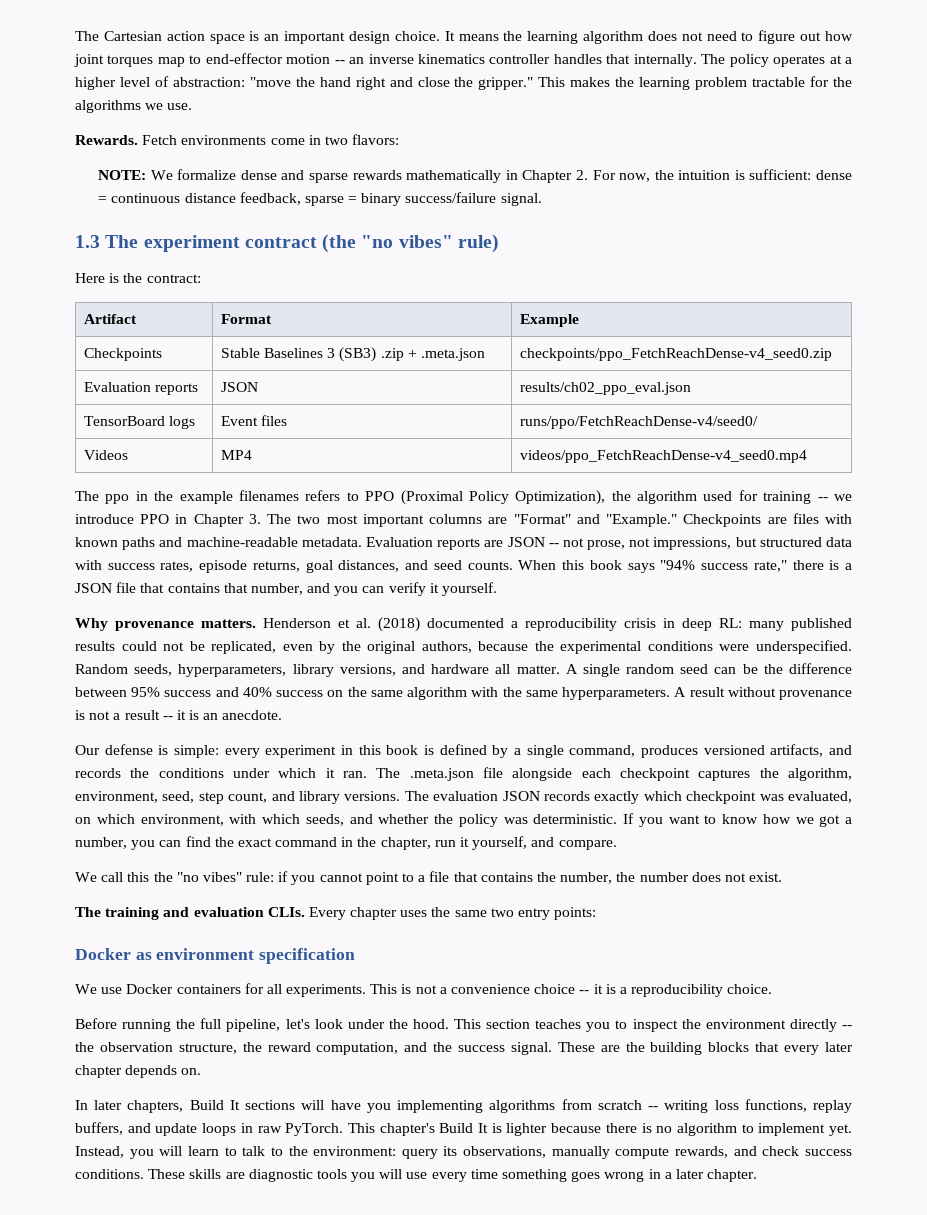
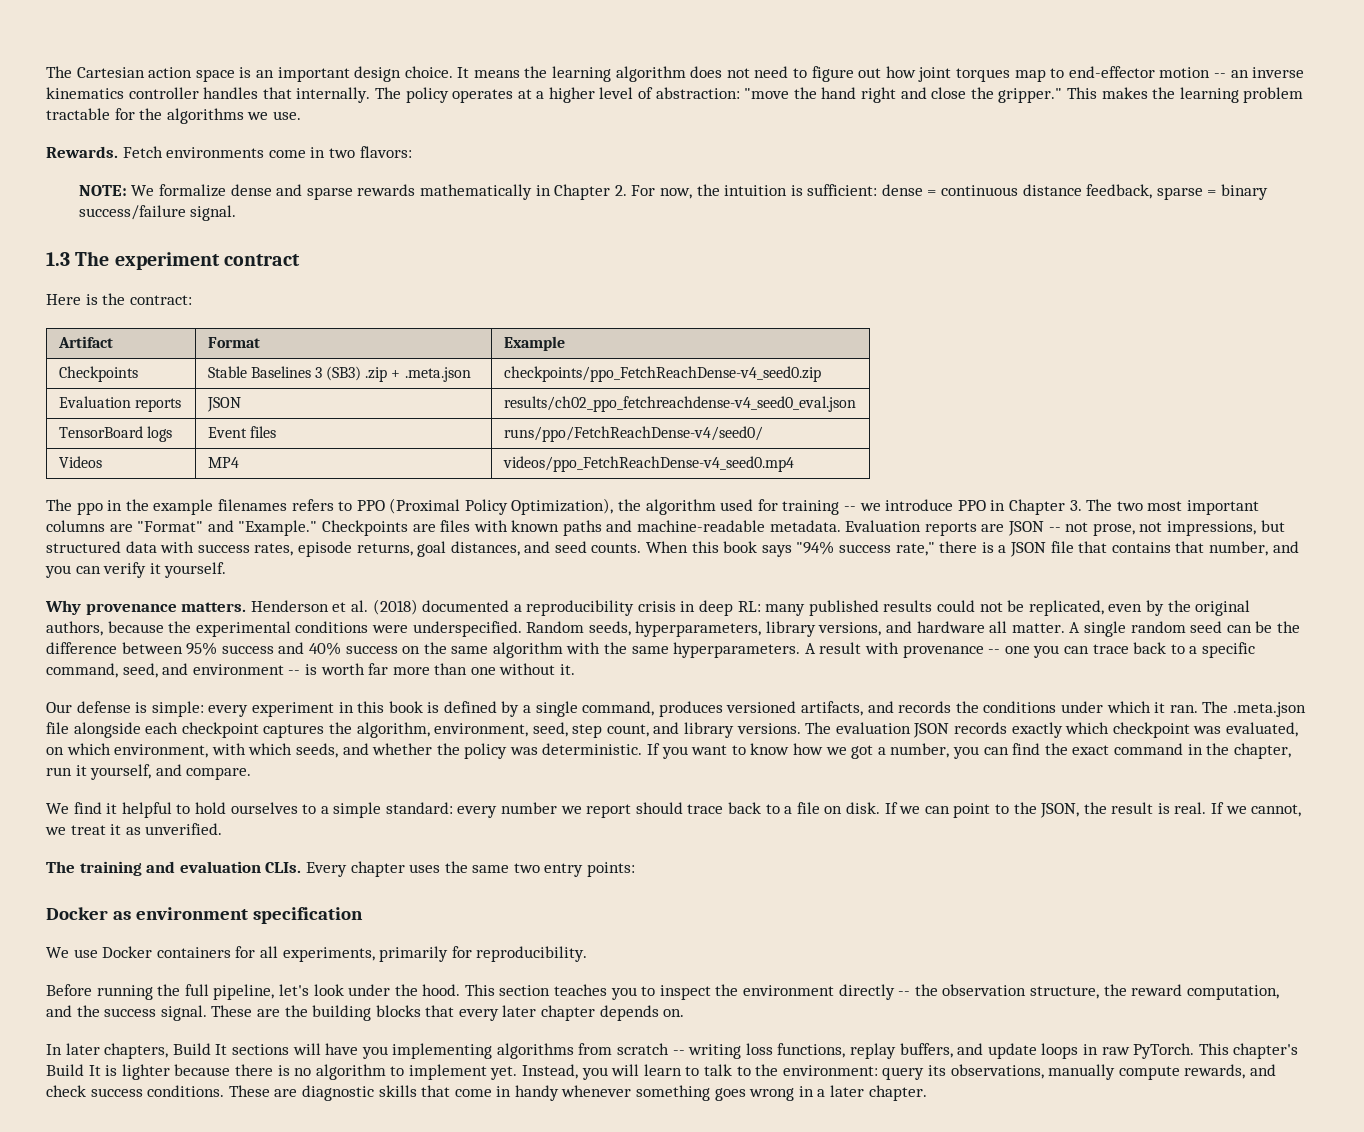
- 1.3 The experiment contract (the "no vibes" rule)
+ 1.3 The experiment contract
- Evaluation reports | JSON | results/ch02_ppo_eval.json
+ Evaluation reports | JSON | results/ch02_ppo_fetchreachdense-v4_seed0_eval.json
- A result without provenance is not a result -- it is an anecdote.
+ A result with provenance -- one you can trace back to a specific command, seed, and environment -- is worth far more than one without it.
- We call this the "no vibes" rule: if you cannot point to a file that contains the number, the number does not exist.
+ We find it helpful to hold ourselves to a simple standard: every number we report should trace back to a file on disk. If we can point to the JSON, the result is real. If we cannot, we treat it as unverified.
- We use Docker containers for all experiments. This is not a convenience choice -- it is a reproducibility choice.
+ We use Docker containers for all experiments, primarily for reproducibility.
- These skills are diagnostic tools you will use every time something goes wrong in a later chapter.
+ These are diagnostic skills that come in handy whenever something goes wrong in a later chapter.

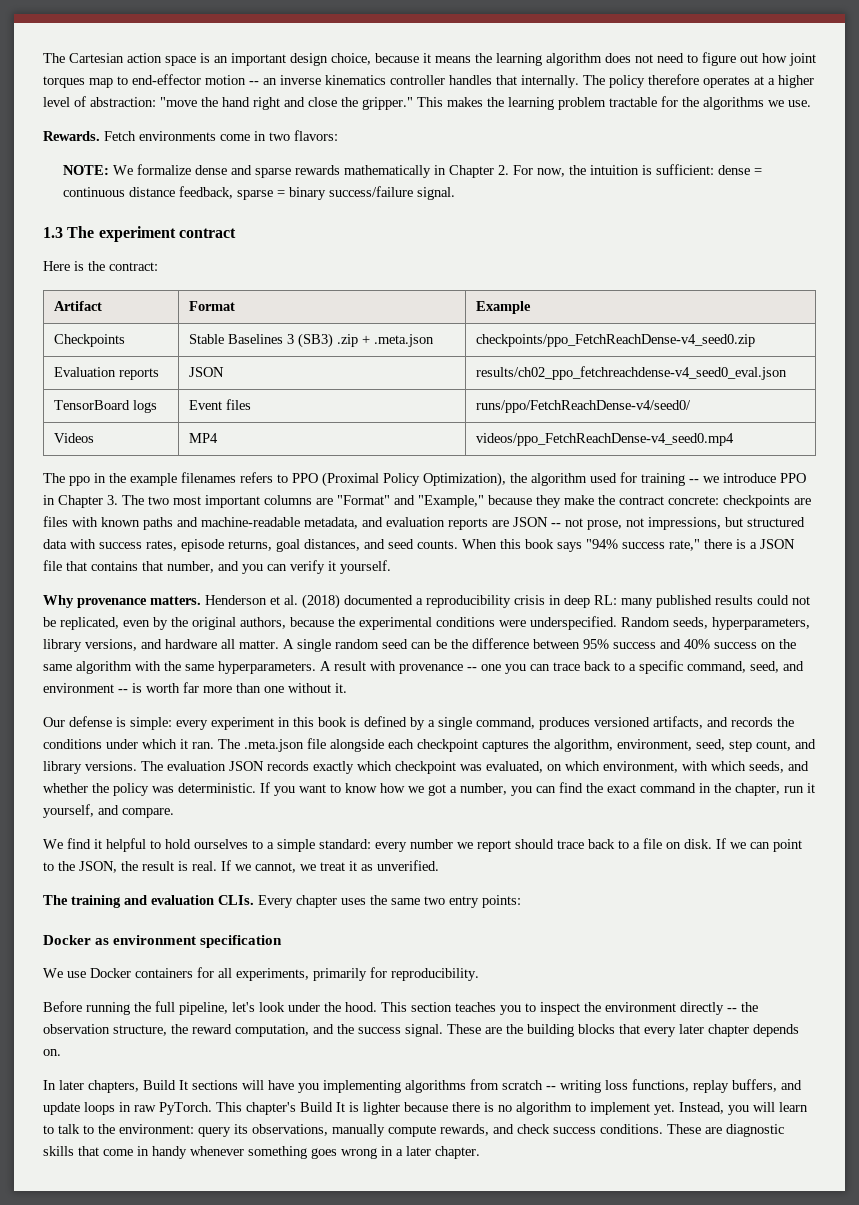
- The Cartesian action space is an important design choice. It means the learning algorithm does not need to figure out how joint torques map to end-effector motion -- an inverse kinematics controller handles that internally.
+ The Cartesian action space is an important design choice, because it means the learning algorithm does not need to figure out how joint torques map to end-effector motion -- an inverse kinematics controller handles that internally.
- The policy operates at a higher level of abstraction: "move the hand right and close the gripper."
+ The policy therefore operates at a higher level of abstraction: "move the hand right and close the gripper."
- The ppo in the example filenames refers to PPO (Proximal Policy Optimization), the algorithm used for training -- we introduce PPO in Chapter 3. The two most important columns are "Format" and "Example." Checkpoints are files with known paths and machine-readable metadata. Evaluation reports are JSON -- not prose, not impressions, but structured data with success rates, episode returns, goal distances, and seed counts.
+ The ppo in the example filenames refers to PPO (Proximal Policy Optimization), the algorithm used for training -- we introduce PPO in Chapter 3. The two most important columns are "Format" and "Example," because they make the contract concrete: checkpoints are files with known paths and machine-readable metadata, and evaluation reports are JSON -- not prose, not impressions, but structured data with success rates, episode returns, goal distances, and seed counts.

